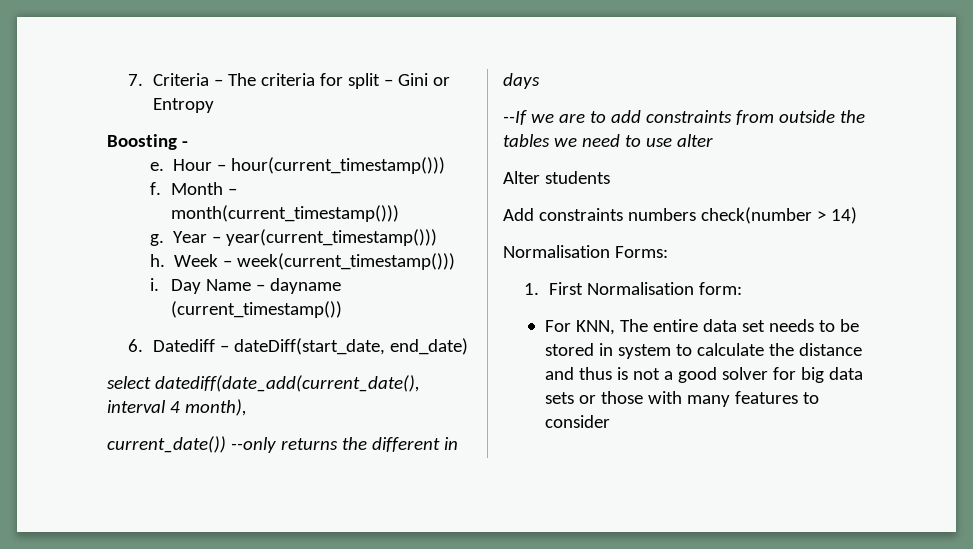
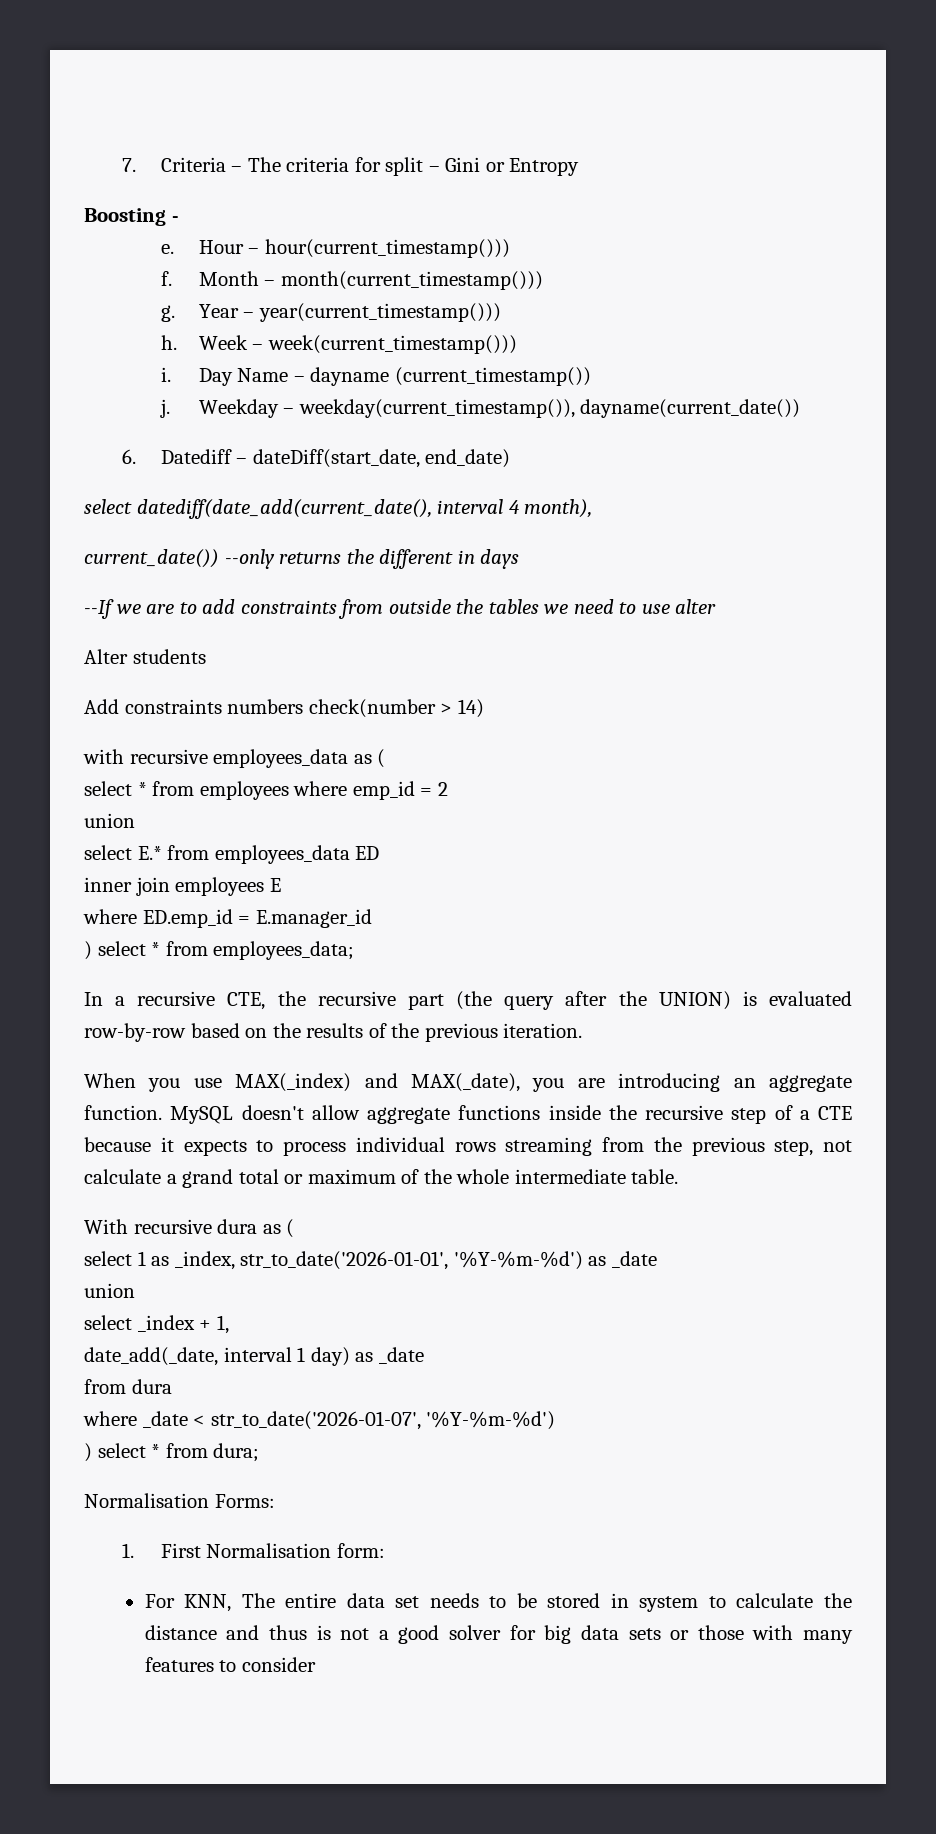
+ j. Weekday – weekday(current_timestamp()), dayname(current_date())
+ with recursive employees_data as (
+ select * from employees where emp_id = 2
+ union
+ select E.* from employees_data ED
+ inner join employees E
+ where ED.emp_id = E.manager_id
+ ) select * from employees_data;
+ In a recursive CTE, the recursive part (the query after the UNION) is evaluated row-by-row based on the results of the previous iteration.
+ When you use MAX(_index) and MAX(_date), you are introducing an aggregate function. MySQL doesn't allow aggregate functions inside the recursive step of a CTE because it expects to process individual rows streaming from the previous step, not calculate a grand total or maximum of the whole intermediate table.
+ With recursive dura as (
+ select 1 as _index, str_to_date('2026-01-01', '%Y-%m-%d') as _date
+ union
+ select _index + 1,
+ date_add(_date, interval 1 day) as _date
+ from dura
+ where _date < str_to_date('2026-01-07', '%Y-%m-%d')
+ ) select * from dura;

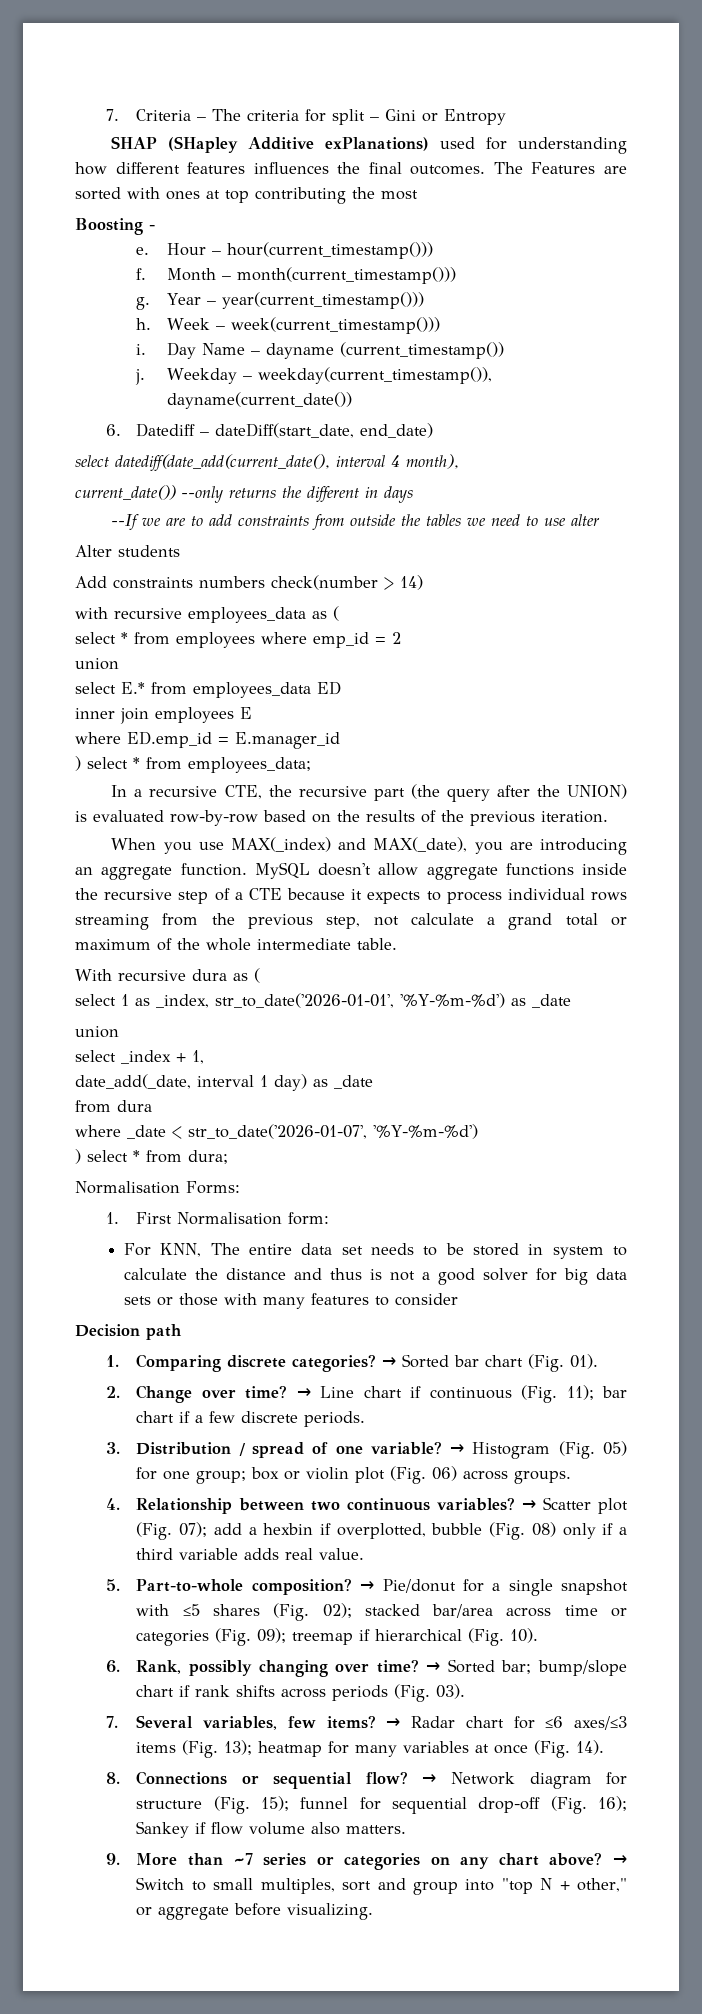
+ SHAP (SHapley Additive exPlanations) used for understanding how different features influences the final outcomes. The Features are sorted with ones at top contributing the most
+ Decision path
+ 1. Comparing discrete categories? → Sorted bar chart (Fig. 01).
+ 2. Change over time? → Line chart if continuous (Fig. 11); bar chart if a few discrete periods.
+ 3. Distribution / spread of one variable? → Histogram (Fig. 05) for one group; box or violin plot (Fig. 06) across groups.
+ 4. Relationship between two continuous variables? → Scatter plot (Fig. 07); add a hexbin if overplotted, bubble (Fig. 08) only if a third variable adds real value.
+ 5. Part-to-whole composition? → Pie/donut for a single snapshot with ≤5 shares (Fig. 02); stacked bar/area across time or categories (Fig. 09); treemap if hierarchical (Fig. 10).
+ 6. Rank, possibly changing over time? → Sorted bar; bump/slope chart if rank shifts across periods (Fig. 03).
+ 7. Several variables, few items? → Radar chart for ≤6 axes/≤3 items (Fig. 13); heatmap for many variables at once (Fig. 14).
+ 8. Connections or sequential flow? → Network diagram for structure (Fig. 15); funnel for sequential drop-off (Fig. 16); Sankey if flow volume also matters.
+ 9. More than ~7 series or categories on any chart above? → Switch to small multiples, sort and group into "top N + other," or aggregate before visualizing.

